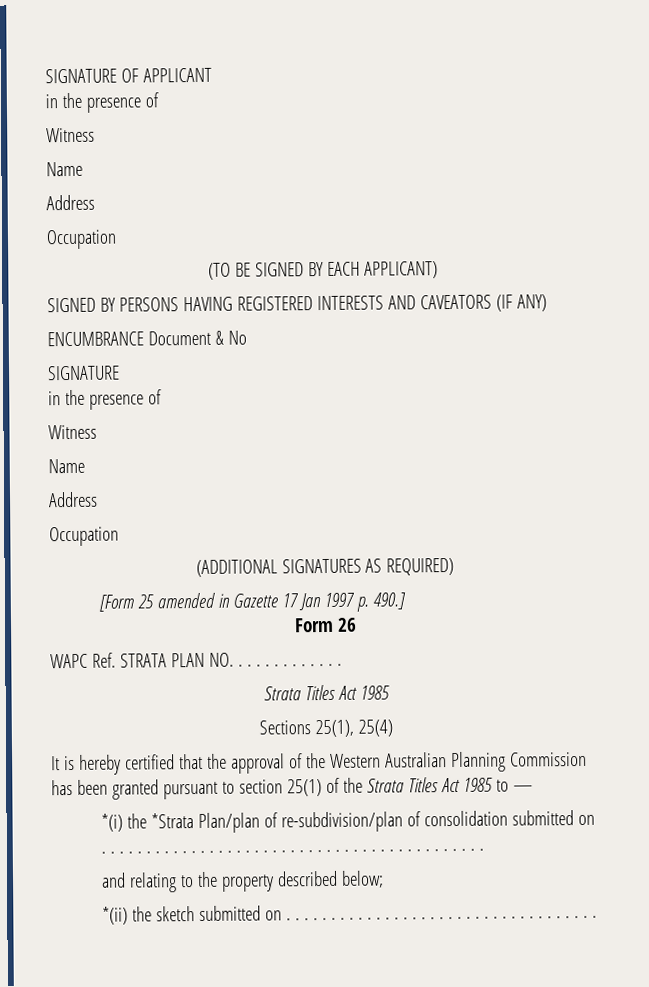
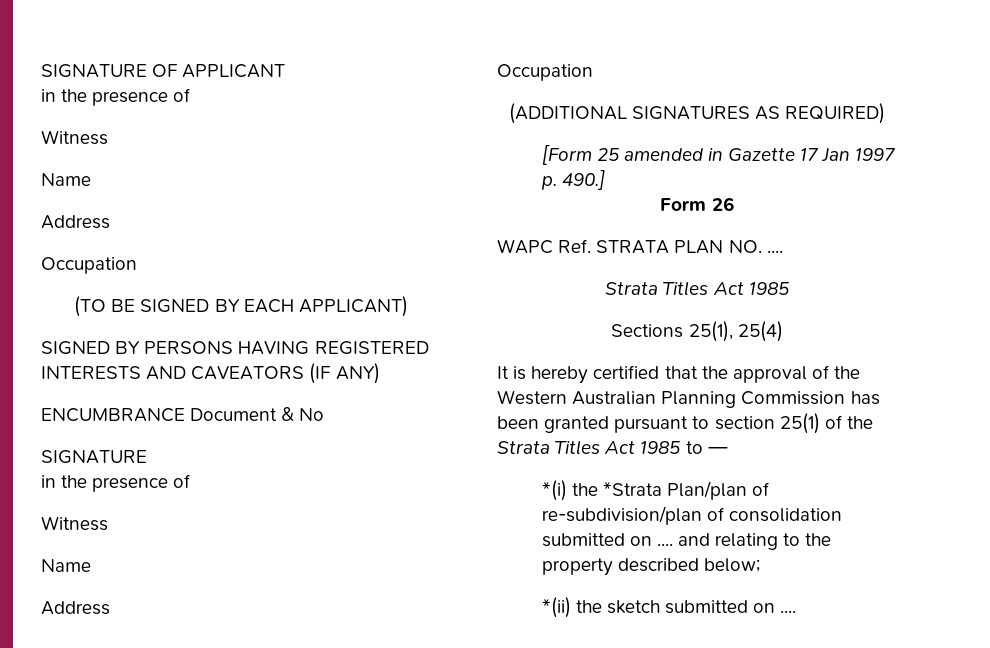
- WAPC Ref. STRATA PLAN NO. . . . . . . . . . . . .
+ WAPC Ref. STRATA PLAN NO. ....
- *(i) the *Strata Plan/plan of re-subdivision/plan of consolidation submitted on . . . . . . . . . . . . . . . . . . . . . . . . . . . . . . . . . . . . . . . . . . .
- and relating to the property described below;
+ *(i) the *Strata Plan/plan of re-subdivision/plan of consolidation submitted on .... and relating to the property described below;
- *(ii) the sketch submitted on . . . . . . . . . . . . . . . . . . . . . . . . . . . . . . . . . . .
+ *(ii) the sketch submitted on ....

